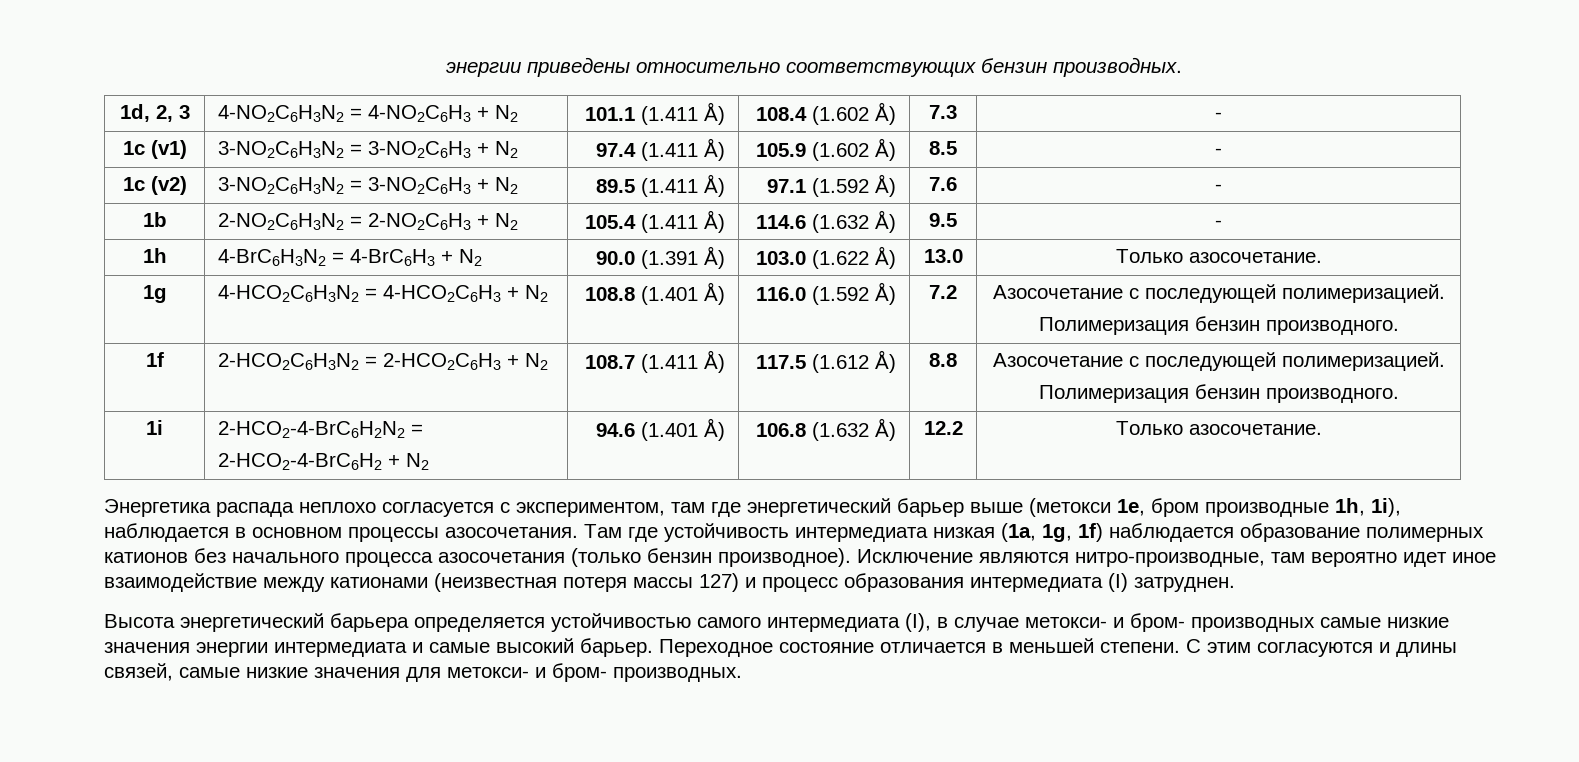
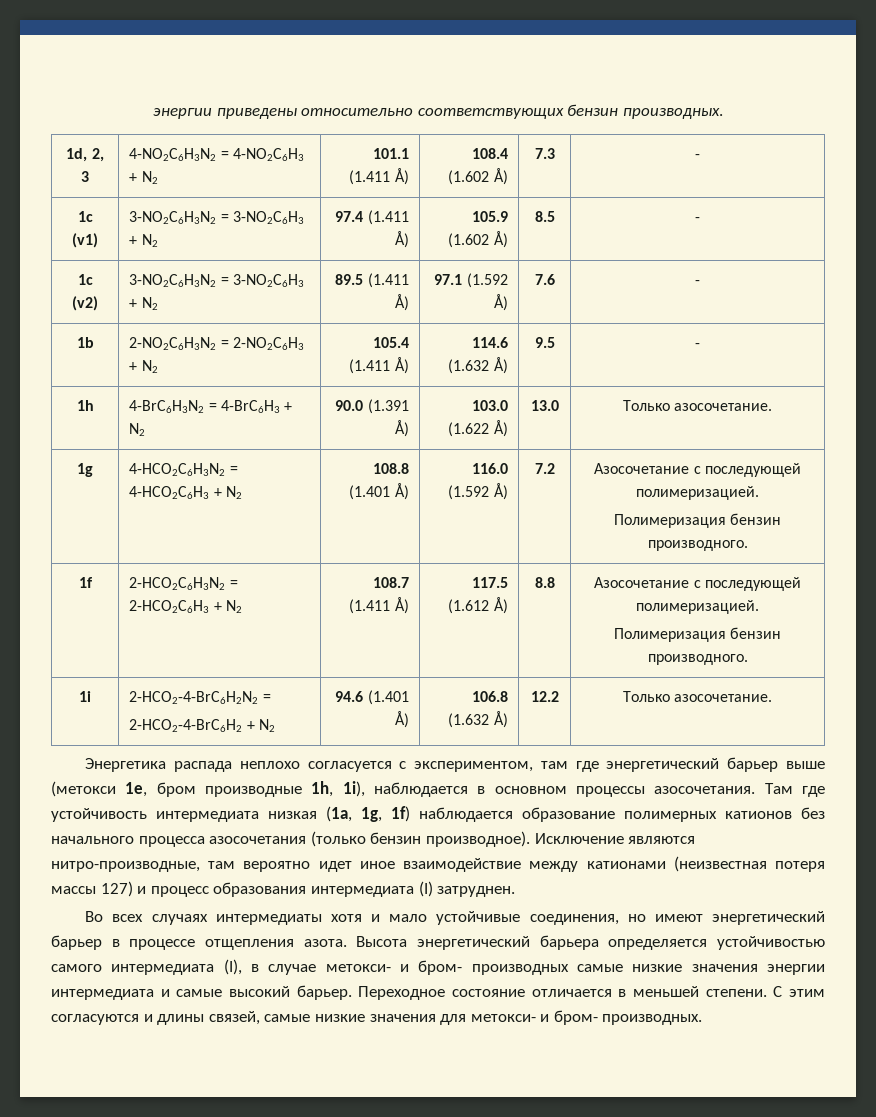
+ Во всех случаях интермедиаты хотя и мало устойчивые соединения, но имеют энергетический барьер в процессе отщепления азота.

